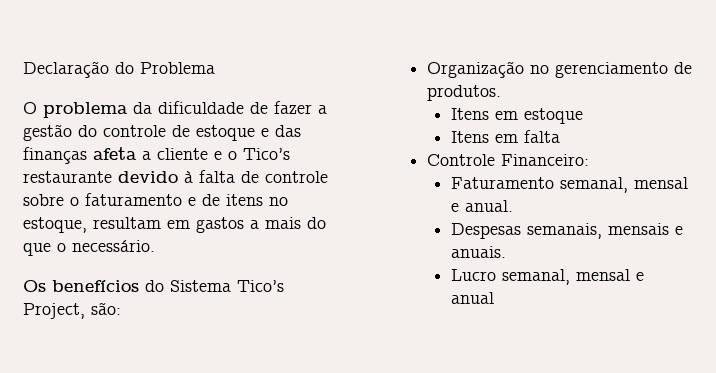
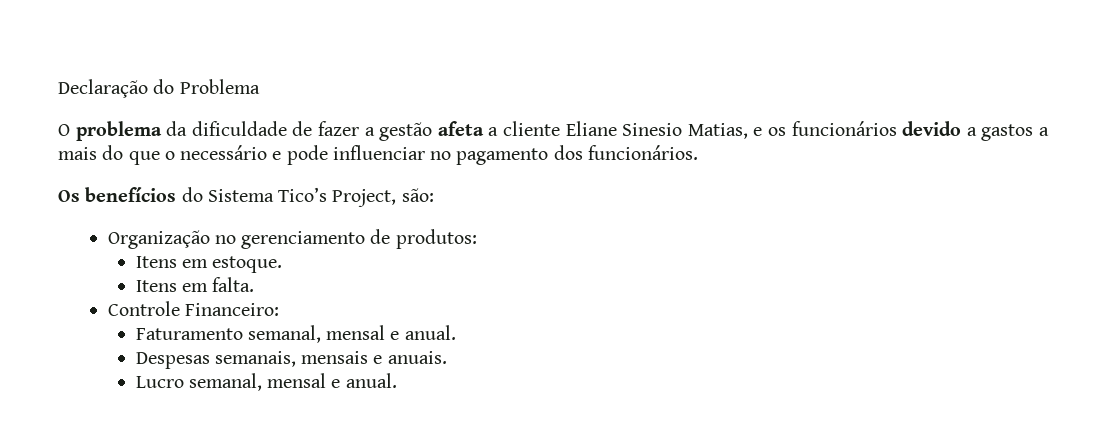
- O problema da dificuldade de fazer a gestão do controle de estoque e das finanças afeta a cliente e o Tico’s restaurante devido à falta de controle sobre o faturamento e de itens no estoque, resultam em gastos a mais do que o necessário.
+ O problema da dificuldade de fazer a gestão afeta a cliente Eliane Sinesio Matias, e os funcionários devido a gastos a mais do que o necessário e pode influenciar no pagamento dos funcionários.
- Organização no gerenciamento de produtos.
- Itens em estoque
- Itens em falta
+ Organização no gerenciamento de produtos:
+ Itens em estoque.
+ Itens em falta.
- Lucro semanal, mensal e anual
+ Lucro semanal, mensal e anual.

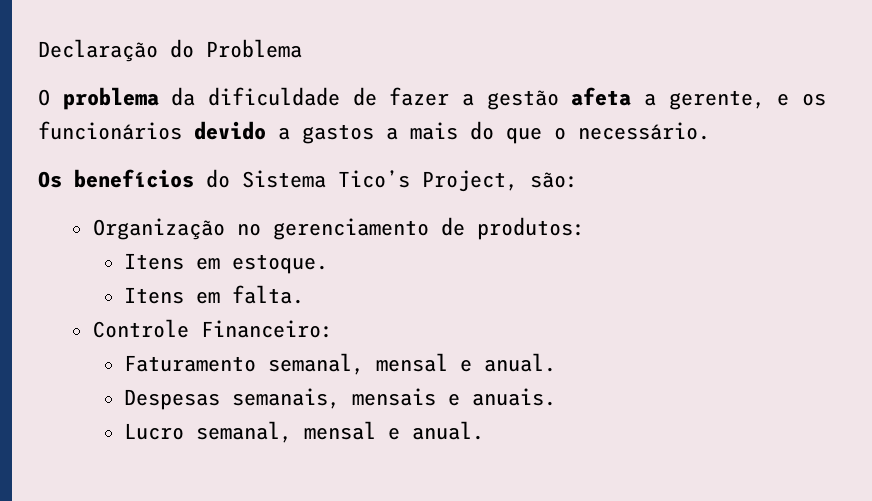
- O problema da dificuldade de fazer a gestão afeta a cliente Eliane Sinesio Matias, e os funcionários devido a gastos a mais do que o necessário e pode influenciar no pagamento dos funcionários.
+ O problema da dificuldade de fazer a gestão afeta a gerente, e os funcionários devido a gastos a mais do que o necessário.

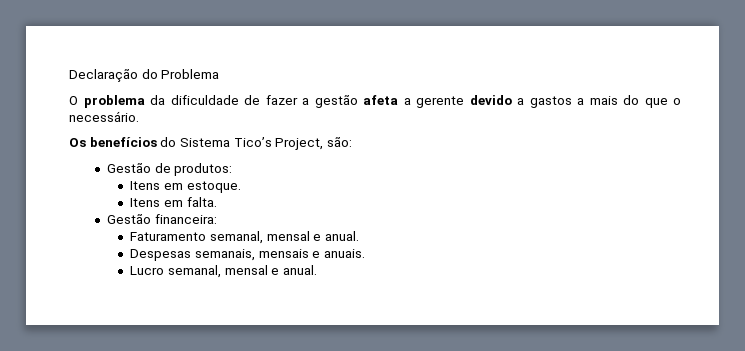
- O problema da dificuldade de fazer a gestão afeta a gerente, e os funcionários devido a gastos a mais do que o necessário.
+ O problema da dificuldade de fazer a gestão afeta a gerente devido a gastos a mais do que o necessário.
- Organização no gerenciamento de produtos:
+ Gestão de produtos:
- Controle Financeiro:
+ Gestão financeira:

